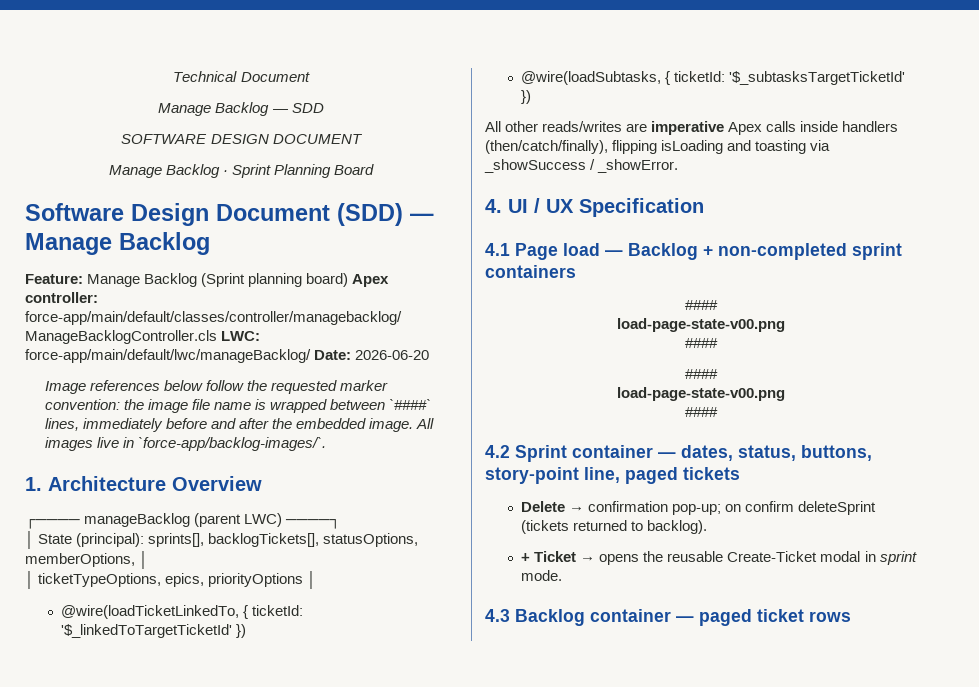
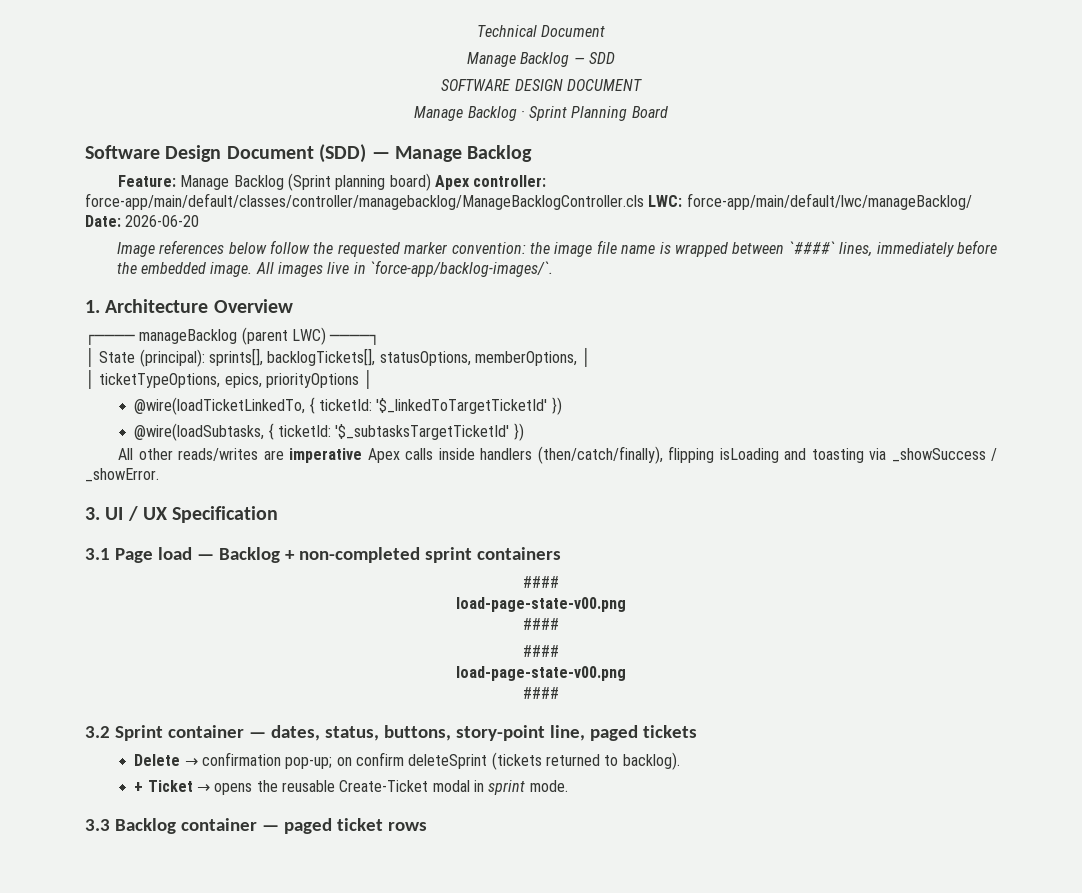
- Image references below follow the requested marker convention: the image file name is wrapped between `####` lines, immediately before and after the embedded image.
+ Image references below follow the requested marker convention: the image file name is wrapped between `####` lines, immediately before the embedded image.
- 4. UI / UX Specification
+ 3. UI / UX Specification
- 4.1 Page load — Backlog + non-completed sprint containers
+ 3.1 Page load — Backlog + non-completed sprint containers
- 4.2 Sprint container — dates, status, buttons, story-point line, paged tickets
+ 3.2 Sprint container — dates, status, buttons, story-point line, paged tickets
- 4.3 Backlog container — paged ticket rows
+ 3.3 Backlog container — paged ticket rows

